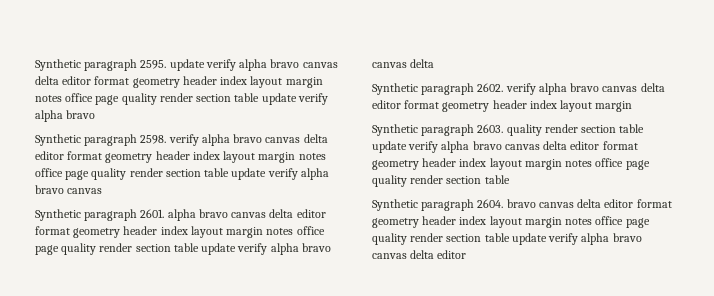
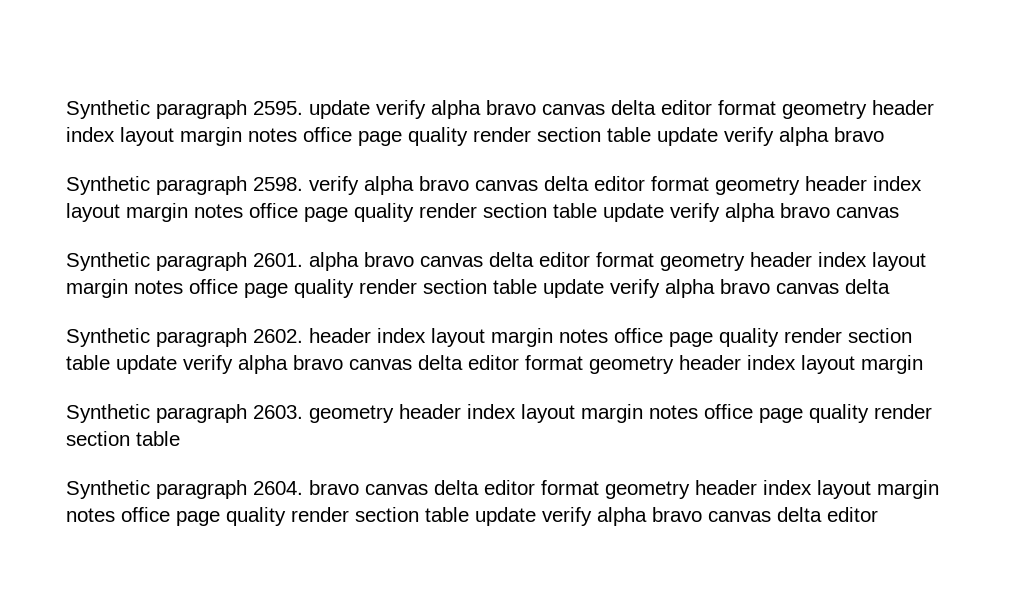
- Synthetic paragraph 2602. verify alpha bravo canvas delta editor format geometry header index layout margin
+ Synthetic paragraph 2602. header index layout margin notes office page quality render section table update verify alpha bravo canvas delta editor format geometry header index layout margin
- Synthetic paragraph 2603. quality render section table update verify alpha bravo canvas delta editor format geometry header index layout margin notes office page quality render section table
+ Synthetic paragraph 2603. geometry header index layout margin notes office page quality render section table

